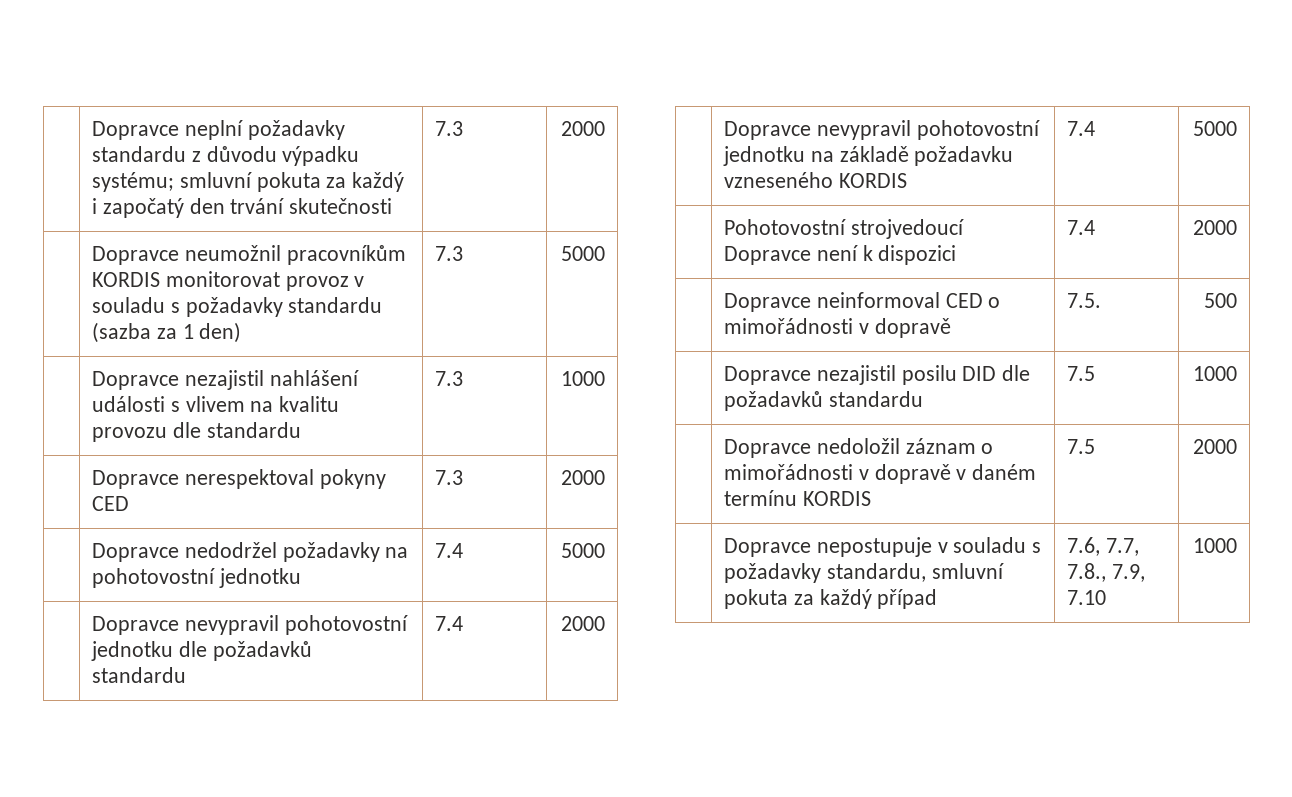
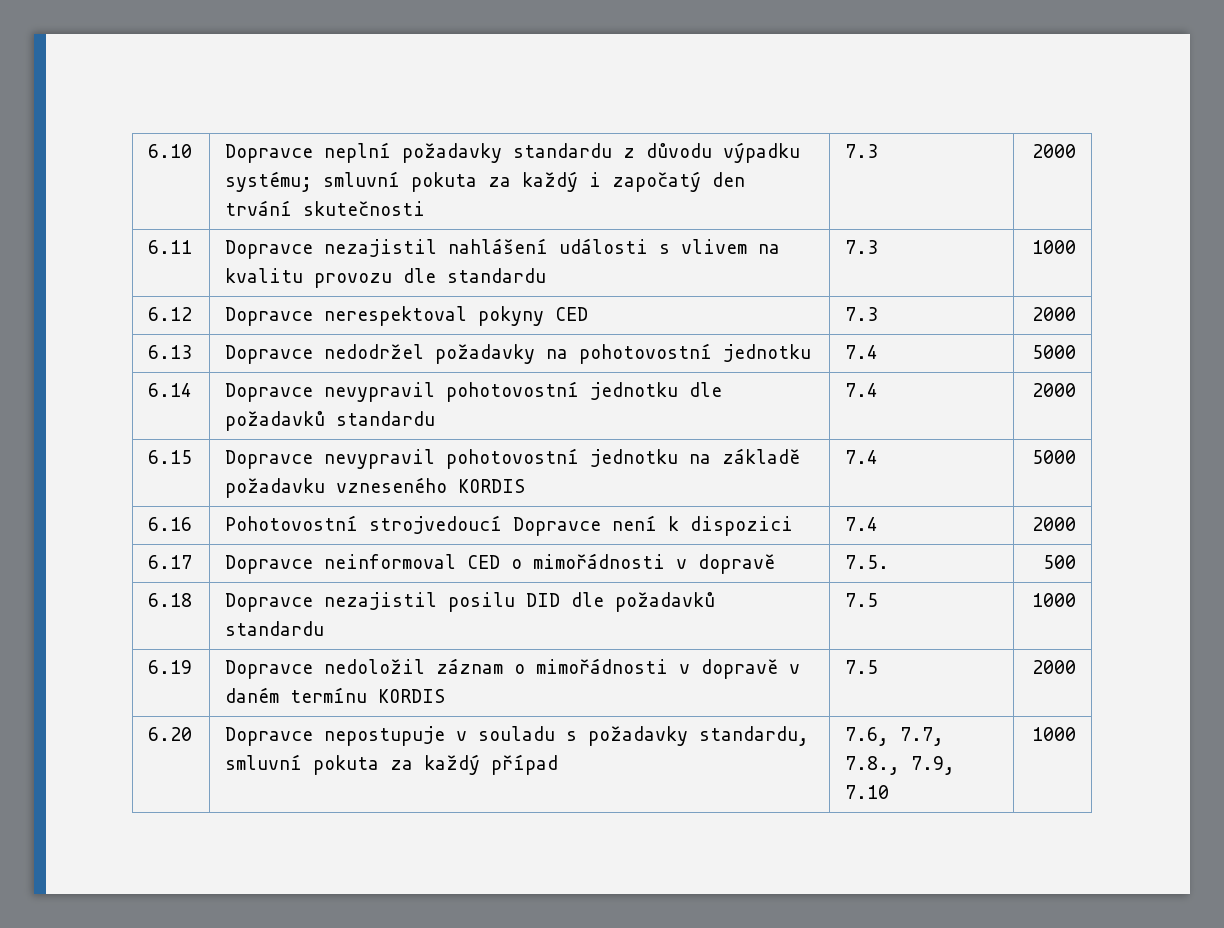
- | Dopravce neplní požadavky standardu z důvodu výpadku systému; smluvní pokuta za každý i započatý den trvání skutečnosti | 7.3 | 2000
+ 6.10 | Dopravce neplní požadavky standardu z důvodu výpadku systému; smluvní pokuta za každý i započatý den trvání skutečnosti | 7.3 | 2000
- | Dopravce neumožnil pracovníkům KORDIS monitorovat provoz v souladu s požadavky standardu (sazba za 1 den) | 7.3 | 5000
- | Dopravce nezajistil nahlášení události s vlivem na kvalitu provozu dle standardu | 7.3 | 1000
+ 6.11 | Dopravce nezajistil nahlášení události s vlivem na kvalitu provozu dle standardu | 7.3 | 1000
- | Dopravce nerespektoval pokyny CED | 7.3 | 2000
+ 6.12 | Dopravce nerespektoval pokyny CED | 7.3 | 2000
- | Dopravce nedodržel požadavky na pohotovostní jednotku | 7.4 | 5000
+ 6.13 | Dopravce nedodržel požadavky na pohotovostní jednotku | 7.4 | 5000
- | Dopravce nevypravil pohotovostní jednotku dle požadavků standardu | 7.4 | 2000
+ 6.14 | Dopravce nevypravil pohotovostní jednotku dle požadavků standardu | 7.4 | 2000
- | Dopravce nevypravil pohotovostní jednotku na základě požadavku vzneseného KORDIS | 7.4 | 5000
+ 6.15 | Dopravce nevypravil pohotovostní jednotku na základě požadavku vzneseného KORDIS | 7.4 | 5000
- | Pohotovostní strojvedoucí Dopravce není k dispozici | 7.4 | 2000
+ 6.16 | Pohotovostní strojvedoucí Dopravce není k dispozici | 7.4 | 2000
- | Dopravce neinformoval CED o mimořádnosti v dopravě | 7.5. | 500
+ 6.17 | Dopravce neinformoval CED o mimořádnosti v dopravě | 7.5. | 500
- | Dopravce nezajistil posilu DID dle požadavků standardu | 7.5 | 1000
+ 6.18 | Dopravce nezajistil posilu DID dle požadavků standardu | 7.5 | 1000
- | Dopravce nedoložil záznam o mimořádnosti v dopravě v daném termínu KORDIS | 7.5 | 2000
+ 6.19 | Dopravce nedoložil záznam o mimořádnosti v dopravě v daném termínu KORDIS | 7.5 | 2000
- | Dopravce nepostupuje v souladu s požadavky standardu, smluvní pokuta za každý případ | 7.6, 7.7, 7.8., 7.9, 7.10 | 1000
+ 6.20 | Dopravce nepostupuje v souladu s požadavky standardu, smluvní pokuta za každý případ | 7.6, 7.7, 7.8., 7.9, 7.10 | 1000

